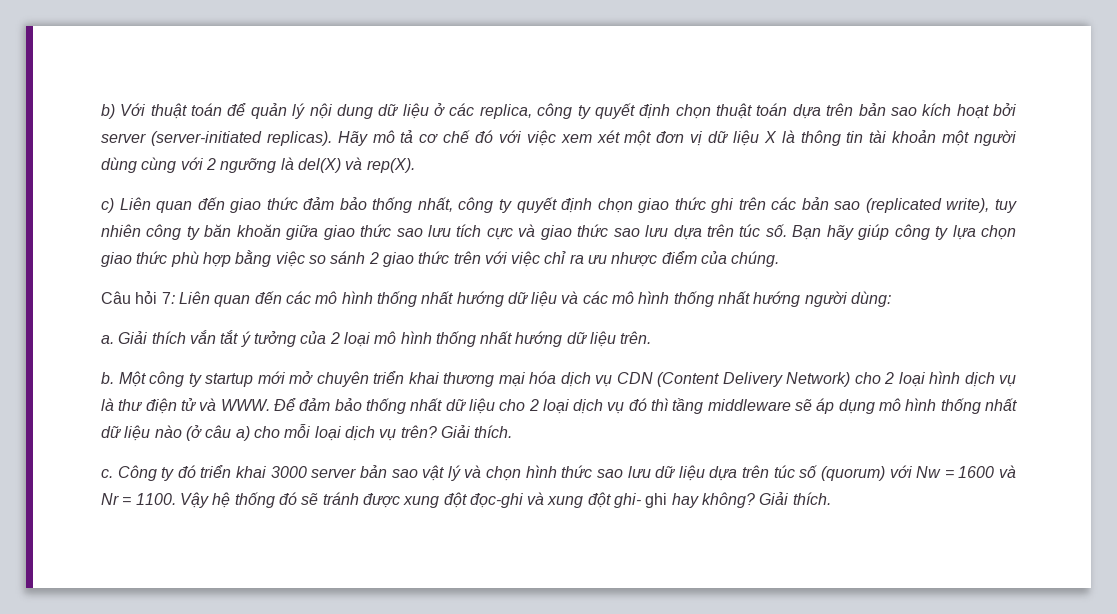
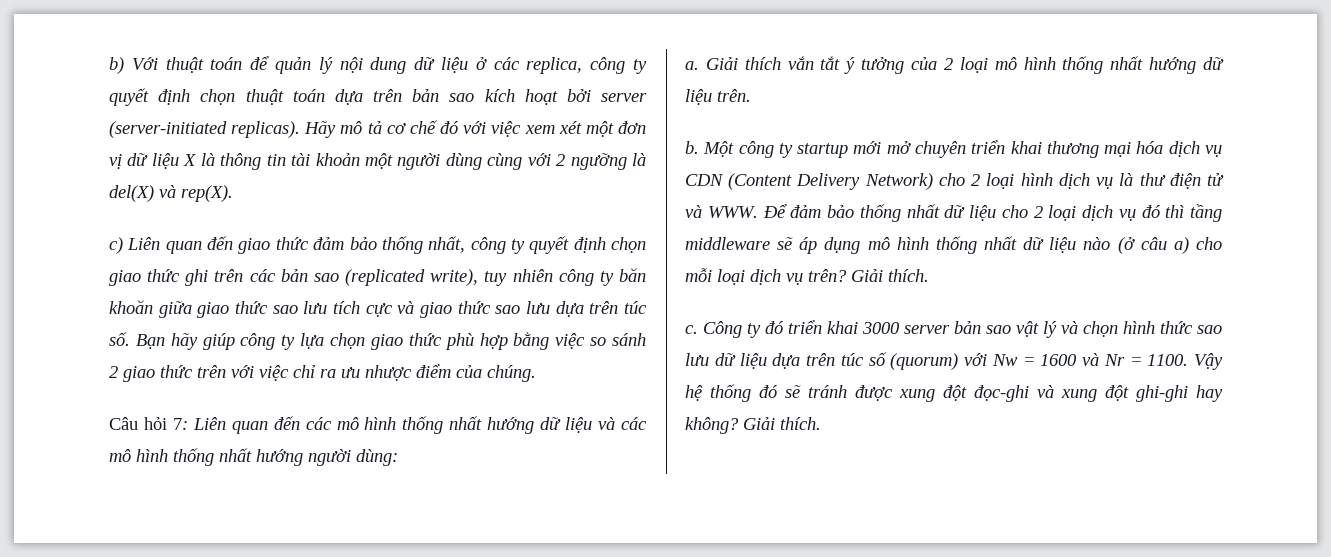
- Vậy hệ thống đó sẽ tránh được xung đột đọc-ghi và xung đột ghi- ghi hay không?
+ Vậy hệ thống đó sẽ tránh được xung đột đọc-ghi và xung đột ghi-ghi hay không?

